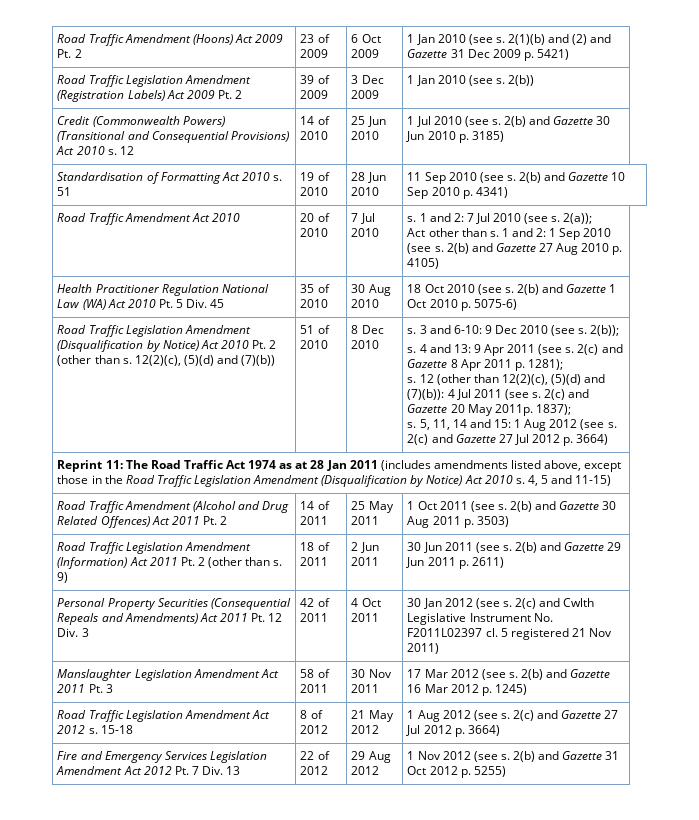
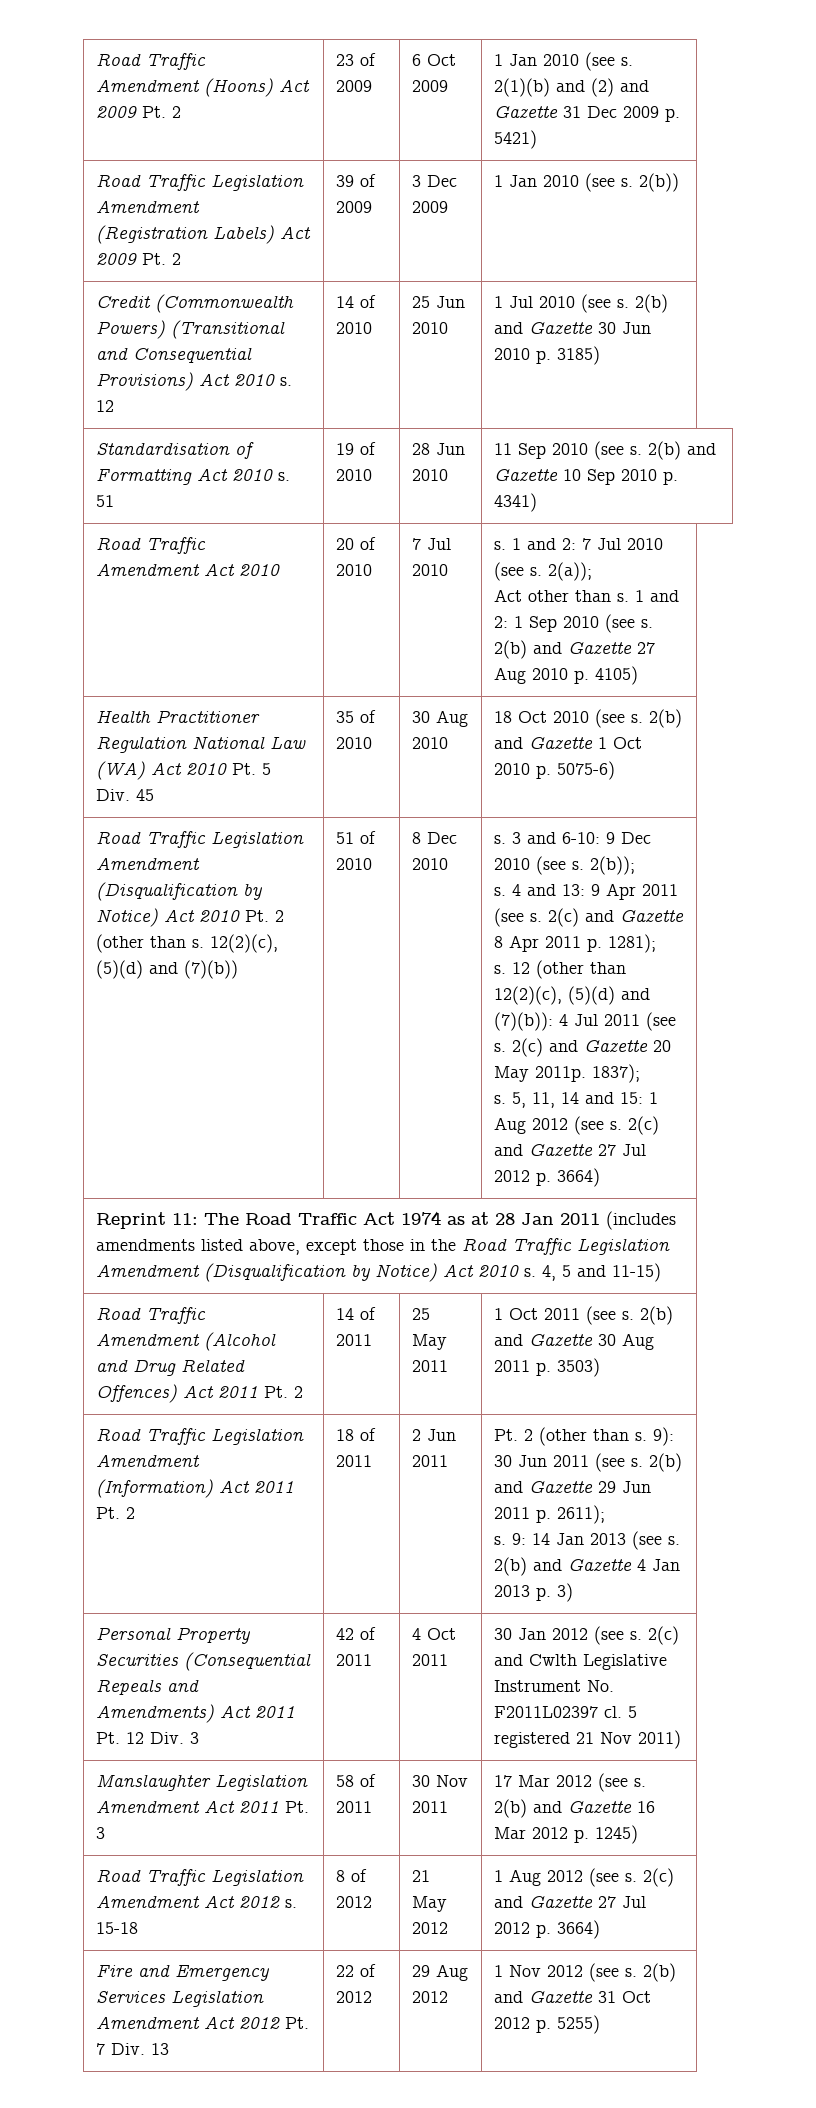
- Road Traffic Legislation Amendment (Information) Act 2011 Pt. 2 (other than s. 9)
+ Road Traffic Legislation Amendment (Information) Act 2011 Pt. 2
- 30 Jun 2011 (see s.
+ Pt. 2 (other than s. 9): 30 Jun 2011 (see s.
- 2(b) and Gazette 29 Jun 2011 p. 2611)
+ 2(b) and Gazette 29 Jun 2011 p. 2611);
+ s. 9: 14 Jan 2013 (see s. 2(b) and Gazette 4 Jan 2013 p. 3)

